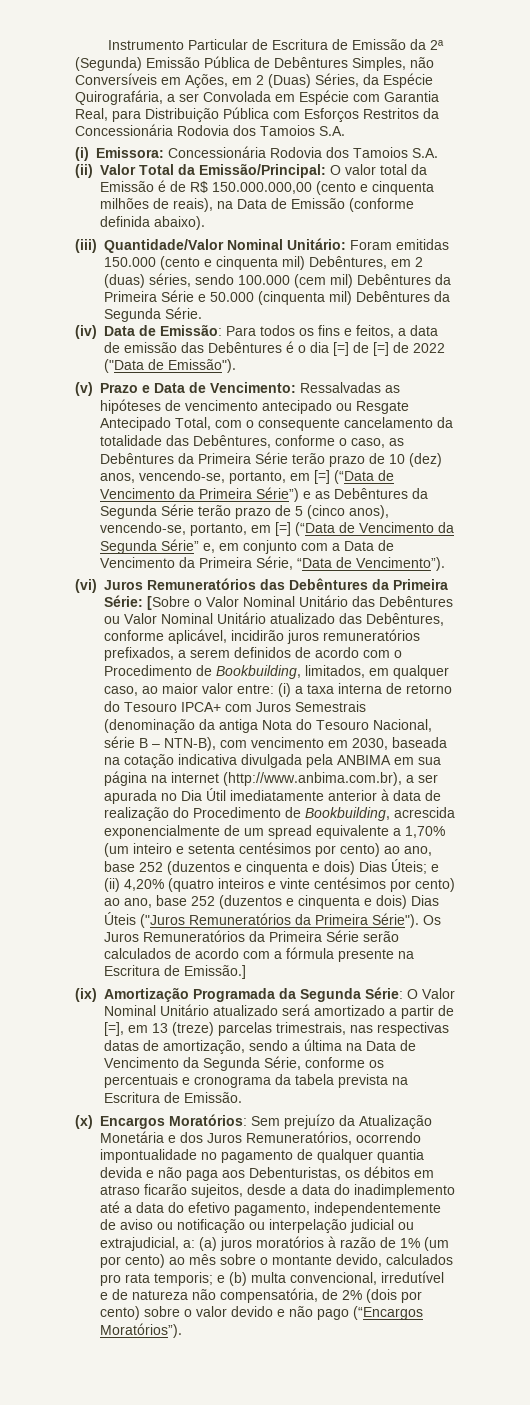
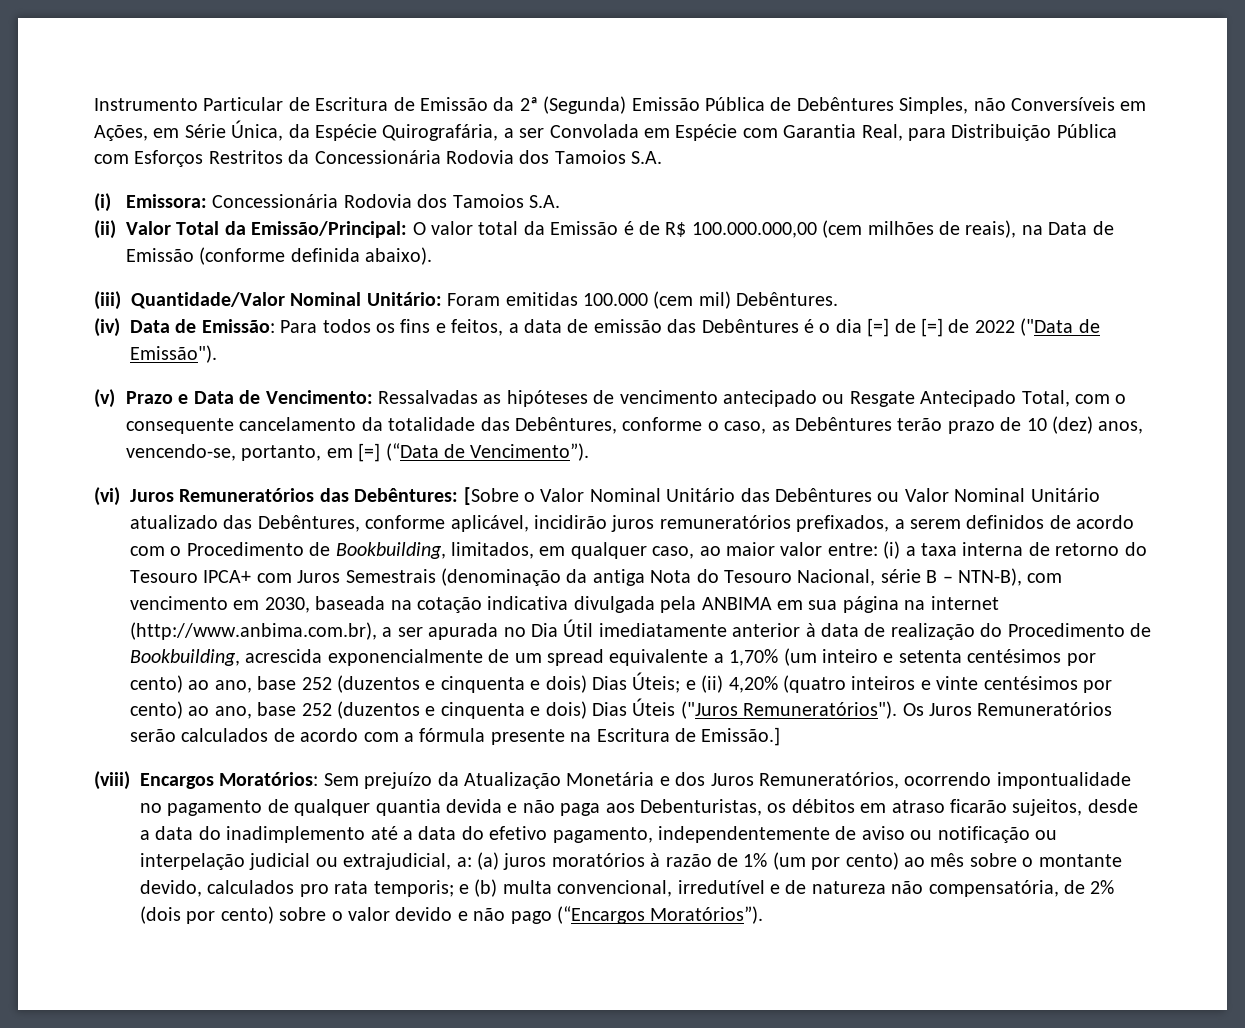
- Instrumento Particular de Escritura de Emissão da 2ª (Segunda) Emissão Pública de Debêntures Simples, não Conversíveis em Ações, em 2 (Duas) Séries, da Espécie Quirografária, a ser Convolada em Espécie com Garantia Real, para Distribuição Pública com Esforços Restritos da Concessionária Rodovia dos Tamoios S.A.
+ Instrumento Particular de Escritura de Emissão da 2ª (Segunda) Emissão Pública de Debêntures Simples, não Conversíveis em Ações, em Série Única, da Espécie Quirografária, a ser Convolada em Espécie com Garantia Real, para Distribuição Pública com Esforços Restritos da Concessionária Rodovia dos Tamoios S.A.
- (ii) Valor Total da Emissão/Principal: O valor total da Emissão é de R$ 150.000.000,00 (cento e cinquenta milhões de reais), na Data de Emissão (conforme definida abaixo).
+ (ii) Valor Total da Emissão/Principal: O valor total da Emissão é de R$ 100.000.000,00 (cem milhões de reais), na Data de Emissão (conforme definida abaixo).
- (iii) Quantidade/Valor Nominal Unitário: Foram emitidas 150.000 (cento e cinquenta mil) Debêntures, em 2 (duas) séries, sendo 100.000 (cem mil) Debêntures da Primeira Série e 50.000 (cinquenta mil) Debêntures da Segunda Série.
+ (iii) Quantidade/Valor Nominal Unitário: Foram emitidas 100.000 (cem mil) Debêntures.
- (v) Prazo e Data de Vencimento: Ressalvadas as hipóteses de vencimento antecipado ou Resgate Antecipado Total, com o consequente cancelamento da totalidade das Debêntures, conforme o caso, as Debêntures da Primeira Série terão prazo de 10 (dez) anos, vencendo-se, portanto, em [=] (“Data de Vencimento da Primeira Série”) e as Debêntures da Segunda Série terão prazo de 5 (cinco anos), vencendo-se, portanto, em [=] (“Data de Vencimento da Segunda Série” e, em conjunto com a Data de Vencimento da Primeira Série, “Data de Vencimento”).
+ (v) Prazo e Data de Vencimento: Ressalvadas as hipóteses de vencimento antecipado ou Resgate Antecipado Total, com o consequente cancelamento da totalidade das Debêntures, conforme o caso, as Debêntures terão prazo de 10 (dez) anos, vencendo-se, portanto, em [=] (“Data de Vencimento”).
- (vi) Juros Remuneratórios das Debêntures da Primeira Série:
+ (vi) Juros Remuneratórios das Debêntures:
- e (ii) 4,20% (quatro inteiros e vinte centésimos por cento) ao ano, base 252 (duzentos e cinquenta e dois) Dias Úteis ("Juros Remuneratórios da Primeira Série"). Os Juros Remuneratórios da Primeira Série serão calculados de acordo com a fórmula presente na Escritura de Emissão.]
+ e (ii) 4,20% (quatro inteiros e vinte centésimos por cento) ao ano, base 252 (duzentos e cinquenta e dois) Dias Úteis ("Juros Remuneratórios"). Os Juros Remuneratórios serão calculados de acordo com a fórmula presente na Escritura de Emissão.]
- (ix) Amortização Programada da Segunda Série: O Valor Nominal Unitário atualizado será amortizado a partir de [=], em 13 (treze) parcelas trimestrais, nas respectivas datas de amortização, sendo a última na Data de Vencimento da Segunda Série, conforme os percentuais e cronograma da tabela prevista na Escritura de Emissão.
- (x) Encargos Moratórios:
+ (viii) Encargos Moratórios:

